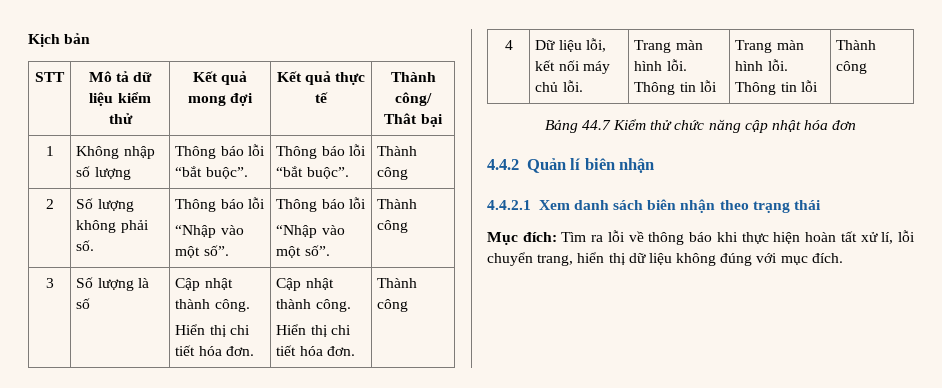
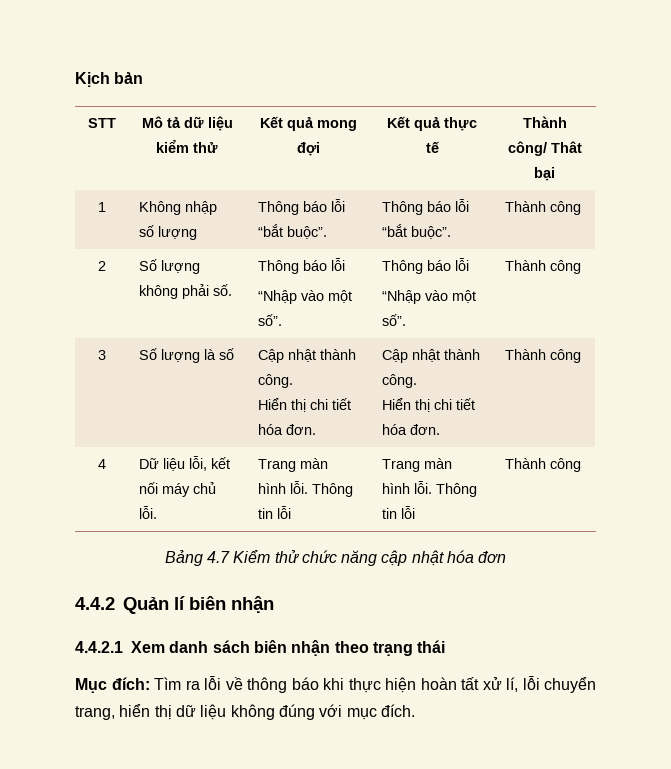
- Bảng 44.7 Kiểm thử chức năng cập nhật hóa đơn
+ Bảng 4.7 Kiểm thử chức năng cập nhật hóa đơn

